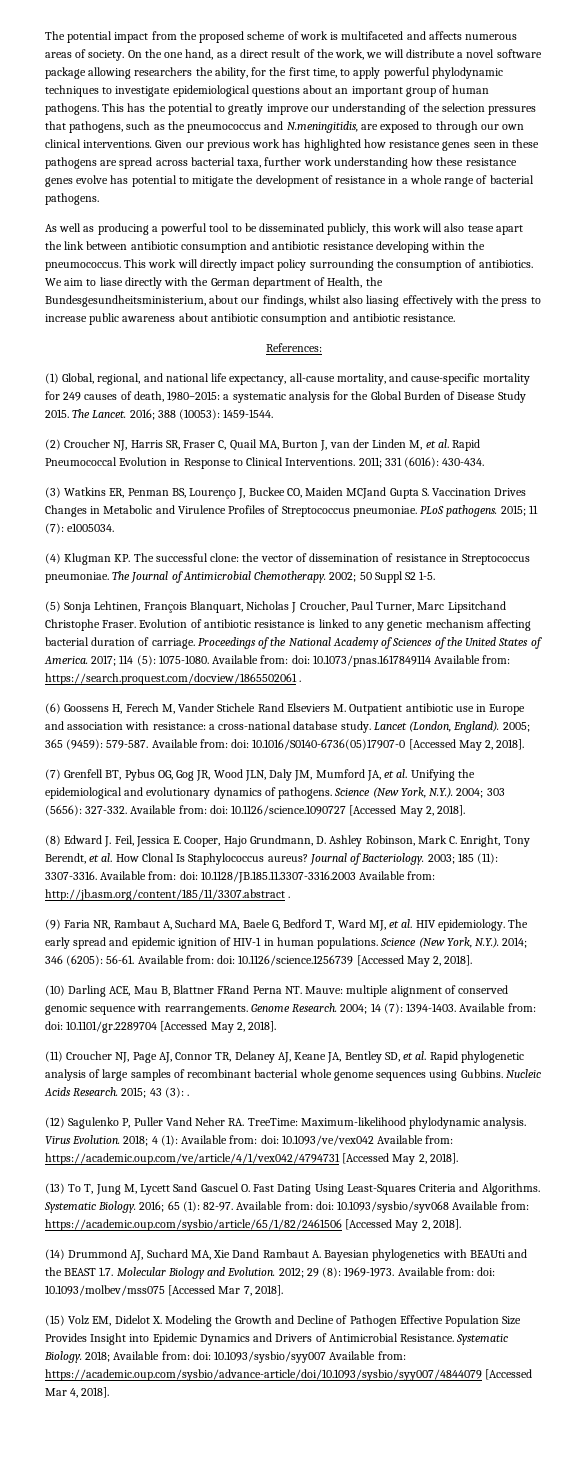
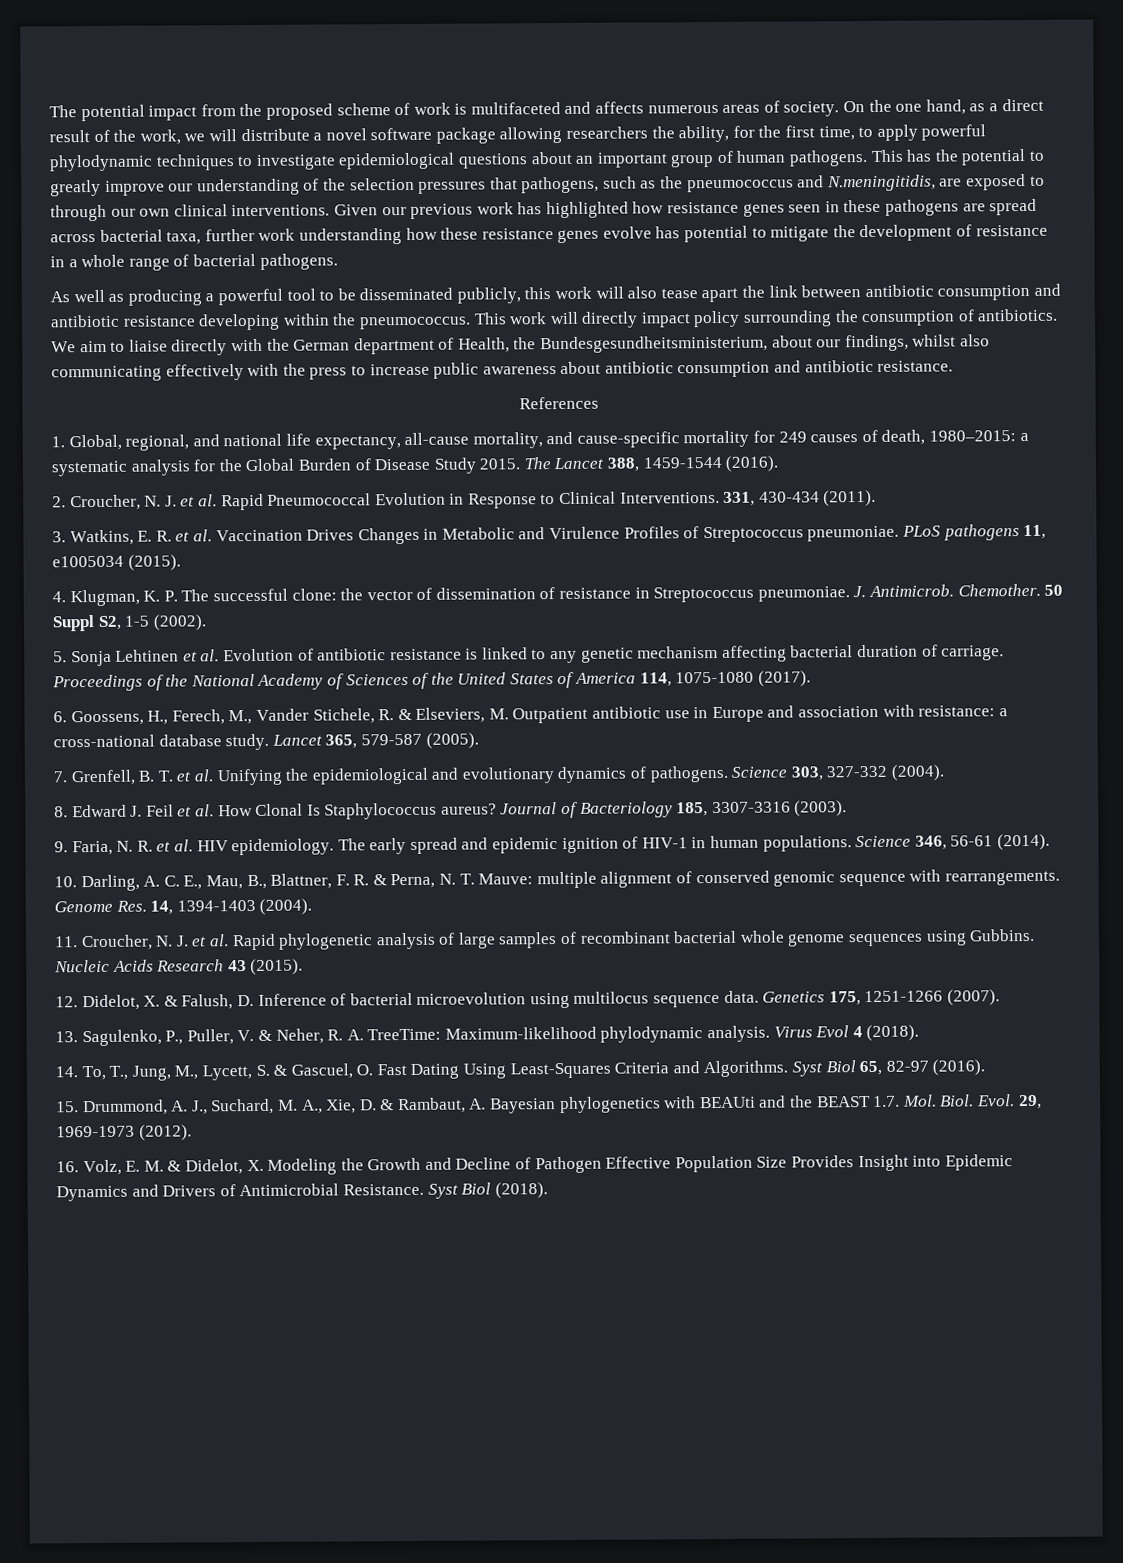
- We aim to liase directly with the German department of Health, the Bundesgesundheitsministerium, about our findings, whilst also liasing effectively with the press to increase public awareness about antibiotic consumption and antibiotic resistance.
+ We aim to liaise directly with the German department of Health, the Bundesgesundheitsministerium, about our findings, whilst also communicating effectively with the press to increase public awareness about antibiotic consumption and antibiotic resistance.
- References:
- (1) Global, regional, and national life expectancy, all-cause mortality, and cause-specific mortality for 249 causes of death, 1980–2015: a systematic analysis for the Global Burden of Disease Study 2015.
+ References
+ 1. Global, regional, and national life expectancy, all-cause mortality, and cause-specific mortality for 249 causes of death, 1980–2015: a systematic analysis for the Global Burden of Disease Study 2015.
- The Lancet. 2016; 388 (10053): 1459-1544.
- (2) Croucher NJ, Harris SR, Fraser C, Quail MA, Burton J, van der Linden M, et al. Rapid Pneumococcal Evolution in Response to Clinical Interventions.
+ The Lancet 388, 1459-1544 (2016).
+ 2. Croucher, N. J. et al. Rapid Pneumococcal Evolution in Response to Clinical Interventions.
- 2011; 331 (6016): 430-434.
- (3) Watkins ER, Penman BS, Lourenço J, Buckee CO, Maiden MCJand Gupta S. Vaccination Drives Changes in Metabolic and Virulence Profiles of Streptococcus pneumoniae.
+ 331, 430-434 (2011).
+ 3. Watkins, E. R. et al. Vaccination Drives Changes in Metabolic and Virulence Profiles of Streptococcus pneumoniae.
- PLoS pathogens. 2015; 11 (7): e1005034.
- (4) Klugman KP. The successful clone: the vector of dissemination of resistance in Streptococcus pneumoniae.
+ PLoS pathogens 11, e1005034 (2015).
+ 4. Klugman, K. P. The successful clone: the vector of dissemination of resistance in Streptococcus pneumoniae.
- The Journal of Antimicrobial Chemotherapy. 2002; 50 Suppl S2 1-5.
- (5) Sonja Lehtinen, François Blanquart, Nicholas J Croucher, Paul Turner, Marc Lipsitchand Christophe Fraser. Evolution of antibiotic resistance is linked to any genetic mechanism affecting bacterial duration of carriage.
+ J. Antimicrob. Chemother. 50 Suppl S2, 1-5 (2002).
+ 5. Sonja Lehtinen et al. Evolution of antibiotic resistance is linked to any genetic mechanism affecting bacterial duration of carriage.
- Proceedings of the National Academy of Sciences of the United States of America. 2017; 114 (5): 1075-1080. Available from: doi: 10.1073/pnas.1617849114 Available from: https://search.proquest.com/docview/1865502061 .
- (6) Goossens H, Ferech M, Vander Stichele Rand Elseviers M. Outpatient antibiotic use in Europe and association with resistance: a cross-national database study.
+ Proceedings of the National Academy of Sciences of the United States of America 114, 1075-1080 (2017).
+ 6. Goossens, H., Ferech, M., Vander Stichele, R. & Elseviers, M. Outpatient antibiotic use in Europe and association with resistance: a cross-national database study.
- Lancet (London, England). 2005; 365 (9459): 579-587. Available from: doi: 10.1016/S0140-6736(05)17907-0 [Accessed May 2, 2018].
- (7) Grenfell BT, Pybus OG, Gog JR, Wood JLN, Daly JM, Mumford JA, et al. Unifying the epidemiological and evolutionary dynamics of pathogens.
+ Lancet 365, 579-587 (2005).
+ 7. Grenfell, B. T. et al. Unifying the epidemiological and evolutionary dynamics of pathogens.
- Science (New York, N.Y.). 2004; 303 (5656): 327-332. Available from: doi: 10.1126/science.1090727 [Accessed May 2, 2018].
- (8) Edward J. Feil, Jessica E. Cooper, Hajo Grundmann, D. Ashley Robinson, Mark C. Enright, Tony Berendt, et al. How Clonal Is Staphylococcus aureus?
+ Science 303, 327-332 (2004).
+ 8. Edward J. Feil et al. How Clonal Is Staphylococcus aureus?
- Journal of Bacteriology. 2003; 185 (11): 3307-3316. Available from: doi: 10.1128/JB.185.11.3307-3316.2003 Available from: http://jb.asm.org/content/185/11/3307.abstract .
- (9) Faria NR, Rambaut A, Suchard MA, Baele G, Bedford T, Ward MJ, et al. HIV epidemiology.
+ Journal of Bacteriology 185, 3307-3316 (2003).
+ 9. Faria, N. R. et al. HIV epidemiology.
- Science (New York, N.Y.). 2014; 346 (6205): 56-61. Available from: doi: 10.1126/science.1256739 [Accessed May 2, 2018].
- (10) Darling ACE, Mau B, Blattner FRand Perna NT. Mauve: multiple alignment of conserved genomic sequence with rearrangements.
+ Science 346, 56-61 (2014).
+ 10. Darling, A. C. E., Mau, B., Blattner, F. R. & Perna, N. T. Mauve: multiple alignment of conserved genomic sequence with rearrangements.
- Genome Research. 2004; 14 (7): 1394-1403. Available from: doi: 10.1101/gr.2289704 [Accessed May 2, 2018].
- (11) Croucher NJ, Page AJ, Connor TR, Delaney AJ, Keane JA, Bentley SD, et al. Rapid phylogenetic analysis of large samples of recombinant bacterial whole genome sequences using Gubbins.
+ Genome Res. 14, 1394-1403 (2004).
+ 11. Croucher, N. J. et al. Rapid phylogenetic analysis of large samples of recombinant bacterial whole genome sequences using Gubbins.
- Nucleic Acids Research. 2015; 43 (3): .
- (12) Sagulenko P, Puller Vand Neher RA. TreeTime: Maximum-likelihood phylodynamic analysis.
+ Nucleic Acids Research 43 (2015).
+ 12. Didelot, X. & Falush, D. Inference of bacterial microevolution using multilocus sequence data. Genetics 175, 1251-1266 (2007).
+ 13. Sagulenko, P., Puller, V. & Neher, R. A. TreeTime: Maximum-likelihood phylodynamic analysis.
- Virus Evolution. 2018; 4 (1): Available from: doi: 10.1093/ve/vex042 Available from: https://academic.oup.com/ve/article/4/1/vex042/4794731 [Accessed May 2, 2018].
- (13) To T, Jung M, Lycett Sand Gascuel O. Fast Dating Using Least-Squares Criteria and Algorithms.
+ Virus Evol 4 (2018).
+ 14. To, T., Jung, M., Lycett, S. & Gascuel, O. Fast Dating Using Least-Squares Criteria and Algorithms.
- Systematic Biology. 2016; 65 (1): 82-97. Available from: doi: 10.1093/sysbio/syv068 Available from: https://academic.oup.com/sysbio/article/65/1/82/2461506 [Accessed May 2, 2018].
- (14) Drummond AJ, Suchard MA, Xie Dand Rambaut A. Bayesian phylogenetics with BEAUti and the BEAST 1.7. Molecular Biology and Evolution. 2012; 29 (8): 1969-1973. Available from: doi: 10.1093/molbev/mss075 [Accessed Mar 7, 2018].
- (15) Volz EM, Didelot X. Modeling the Growth and Decline of Pathogen Effective Population Size Provides Insight into Epidemic Dynamics and Drivers of Antimicrobial Resistance.
+ Syst Biol 65, 82-97 (2016).
+ 15. Drummond, A. J., Suchard, M. A., Xie, D. & Rambaut, A. Bayesian phylogenetics with BEAUti and the BEAST 1.7. Mol. Biol. Evol. 29, 1969-1973 (2012).
+ 16. Volz, E. M. & Didelot, X. Modeling the Growth and Decline of Pathogen Effective Population Size Provides Insight into Epidemic Dynamics and Drivers of Antimicrobial Resistance.
- Systematic Biology. 2018; Available from: doi: 10.1093/sysbio/syy007 Available from: https://academic.oup.com/sysbio/advance-article/doi/10.1093/sysbio/syy007/4844079 [Accessed Mar 4, 2018].
+ Syst Biol (2018).

